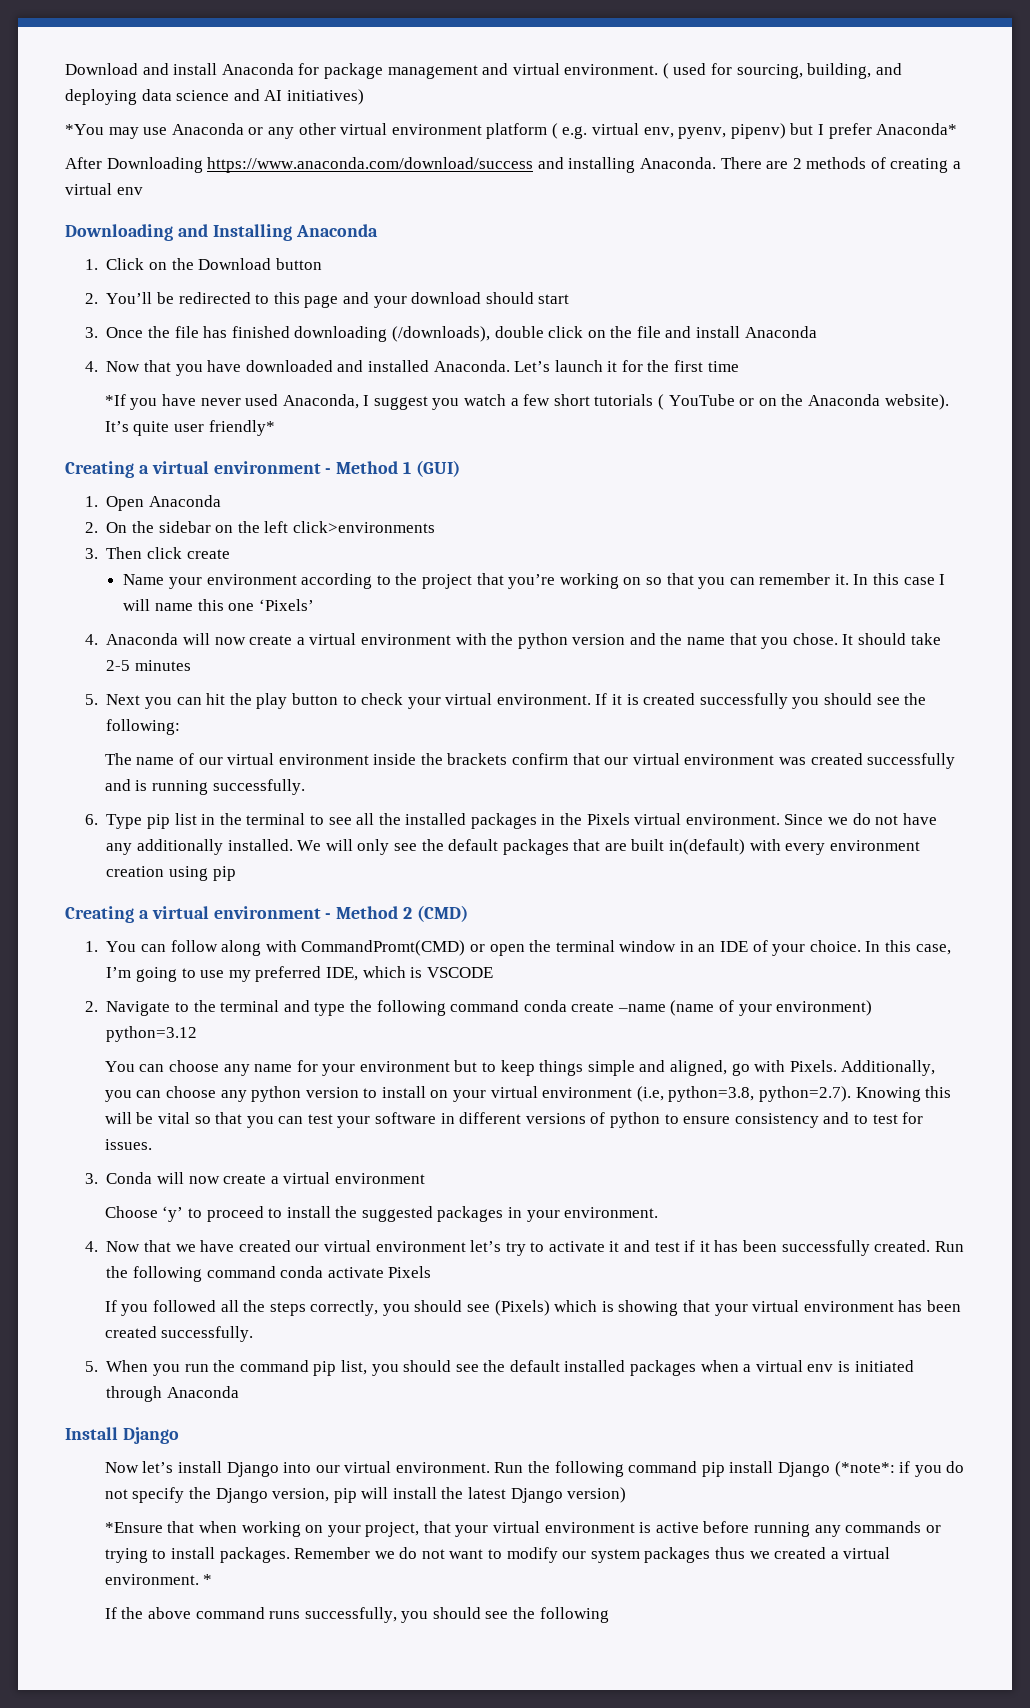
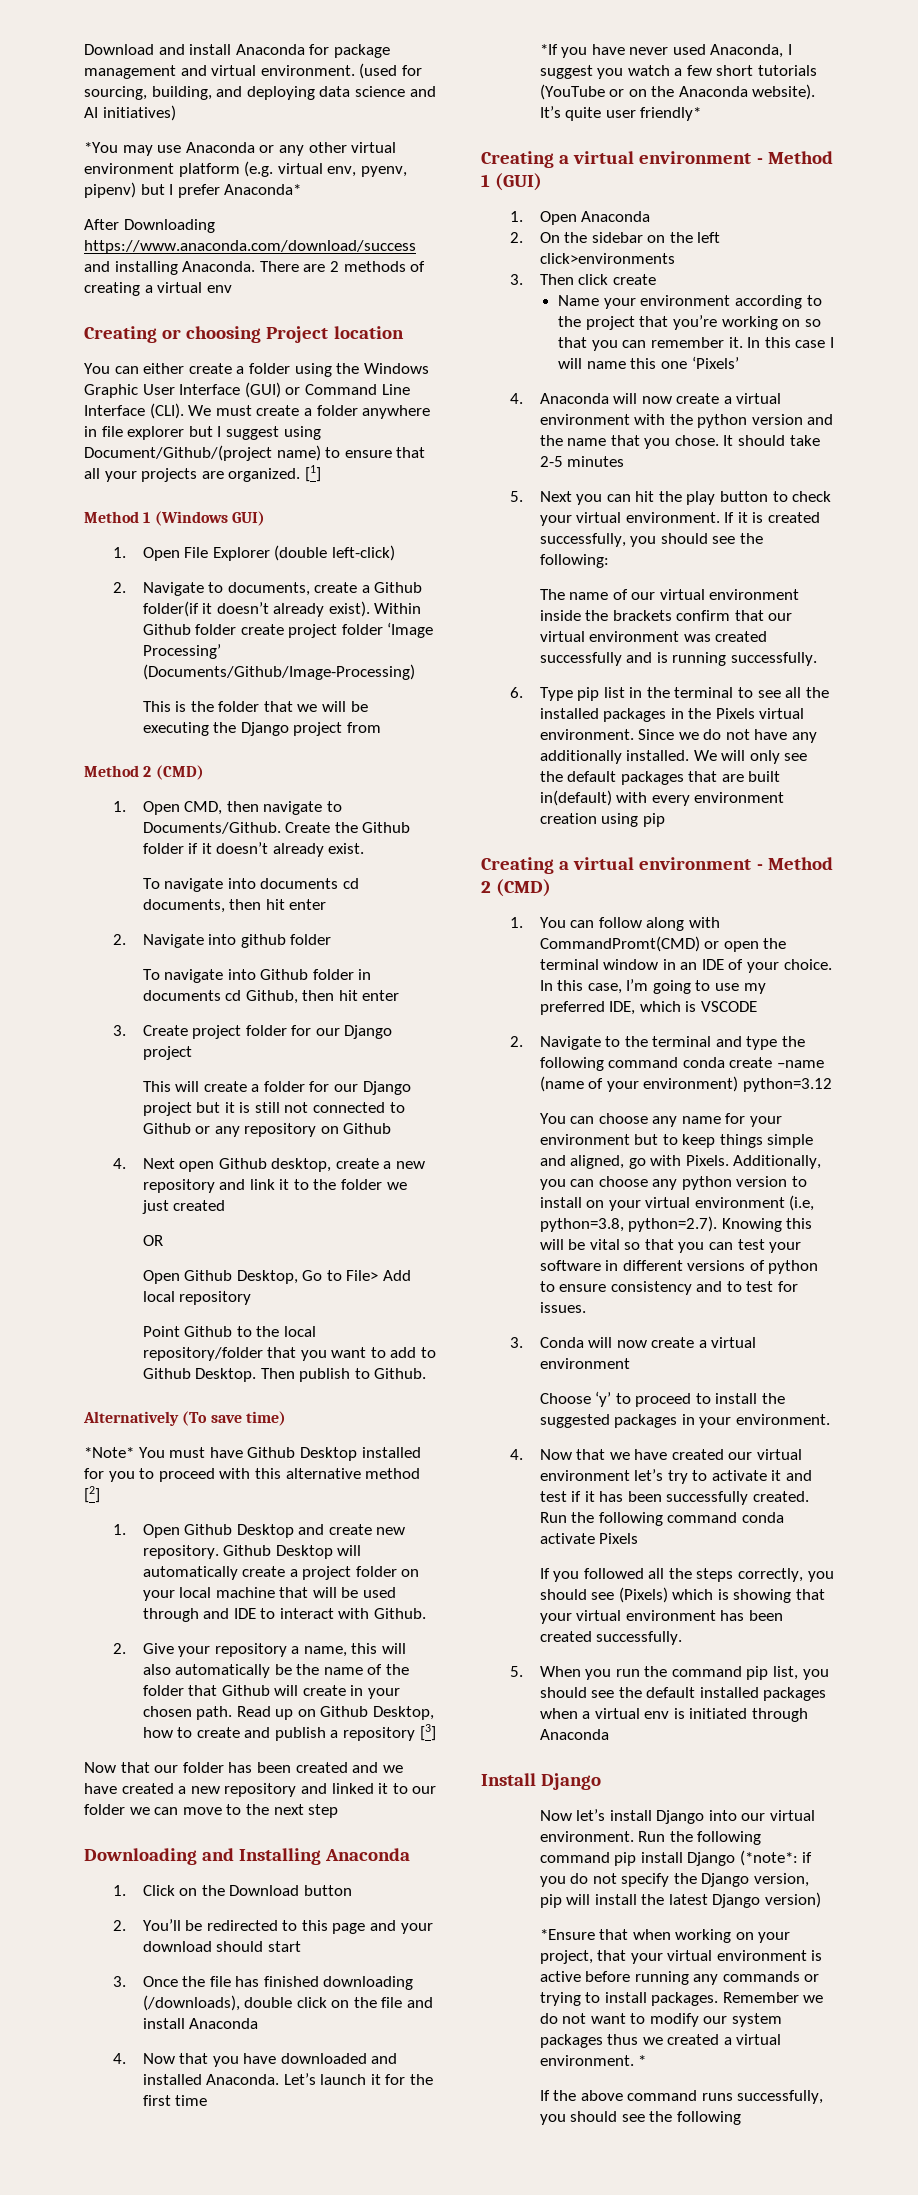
- ( used for sourcing, building, and deploying data science and AI initiatives)
+ (used for sourcing, building, and deploying data science and AI initiatives)
- *You may use Anaconda or any other virtual environment platform ( e.g. virtual env, pyenv, pipenv) but I prefer Anaconda*
+ *You may use Anaconda or any other virtual environment platform (e.g. virtual env, pyenv, pipenv) but I prefer Anaconda*
+ Creating or choosing Project location
+ You can either create a folder using the Windows Graphic User Interface (GUI) or Command Line Interface (CLI). We must create a folder anywhere in file explorer but I suggest using Document/Github/(project name) to ensure that all your projects are organized. [1]
+ Method 1 (Windows GUI)
+ 1. Open File Explorer (double left-click)
+ 2. Navigate to documents, create a Github folder(if it doesn’t already exist). Within Github folder create project folder ‘Image Processing’ (Documents/Github/Image-Processing)
+ This is the folder that we will be executing the Django project from
+ Method 2 (CMD)
+ 1. Open CMD, then navigate to Documents/Github. Create the Github folder if it doesn’t already exist.
+ To navigate into documents cd documents, then hit enter
+ 2. Navigate into github folder
+ To navigate into Github folder in documents cd Github, then hit enter
+ 3. Create project folder for our Django project
+ This will create a folder for our Django project but it is still not connected to Github or any repository on Github
+ 4. Next open Github desktop, create a new repository and link it to the folder we just created
+ OR
+ Open Github Desktop, Go to File> Add local repository
+ Point Github to the local repository/folder that you want to add to Github Desktop. Then publish to Github.
+ Alternatively (To save time)
+ *Note* You must have Github Desktop installed for you to proceed with this alternative method [2]
+ 1. Open Github Desktop and create new repository. Github Desktop will automatically create a project folder on your local machine that will be used through and IDE to interact with Github.
+ 2. Give your repository a name, this will also automatically be the name of the folder that Github will create in your chosen path. Read up on Github Desktop, how to create and publish a repository [3]
+ Now that our folder has been created and we have created a new repository and linked it to our folder we can move to the next step
- *If you have never used Anaconda, I suggest you watch a few short tutorials ( YouTube or on the Anaconda website).
+ *If you have never used Anaconda, I suggest you watch a few short tutorials (YouTube or on the Anaconda website).
- If it is created successfully you should see the following:
+ If it is created successfully, you should see the following:

